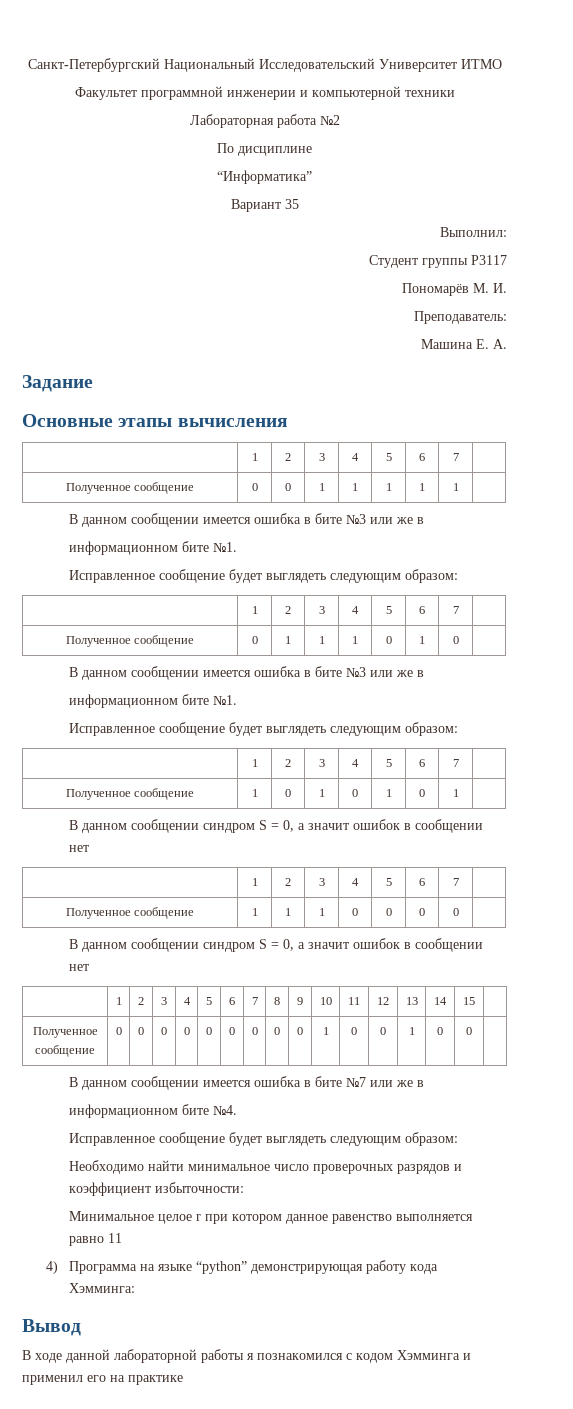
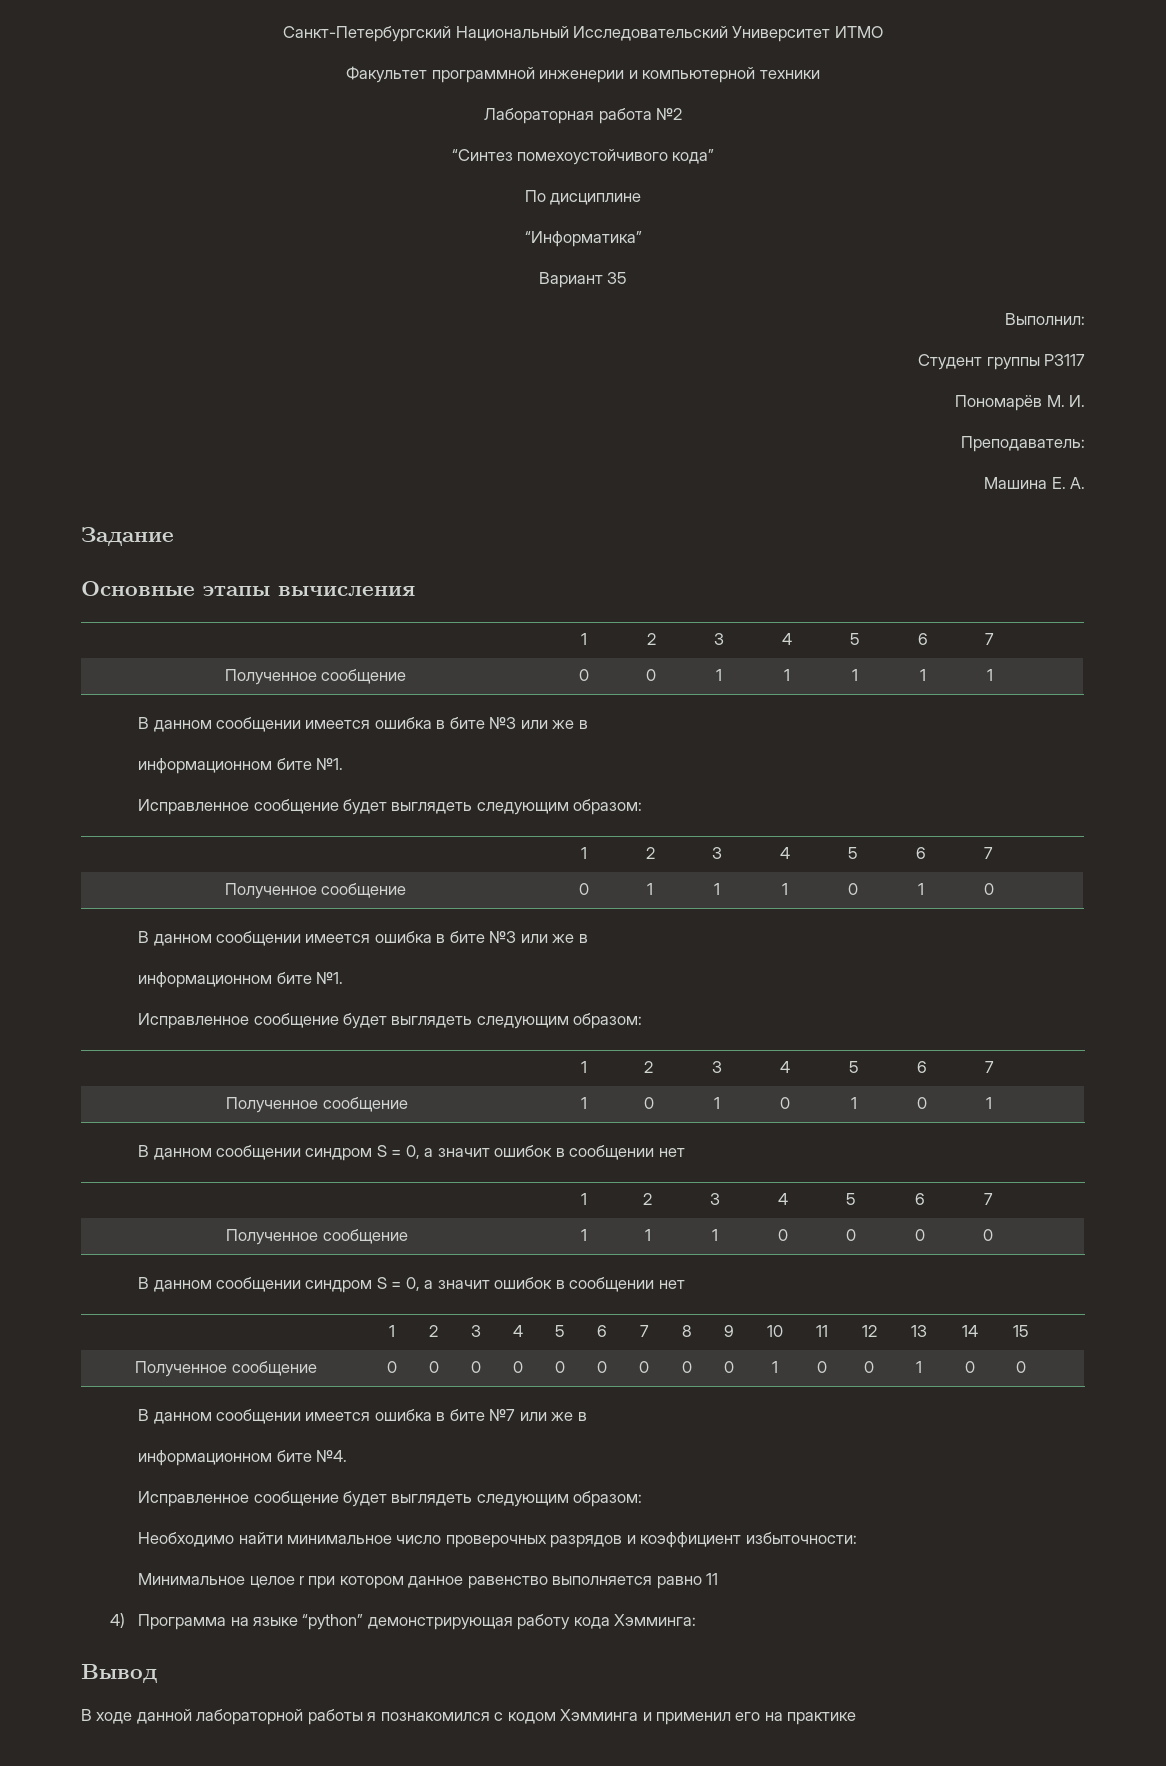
+ “Синтез помехоустойчивого кода”

